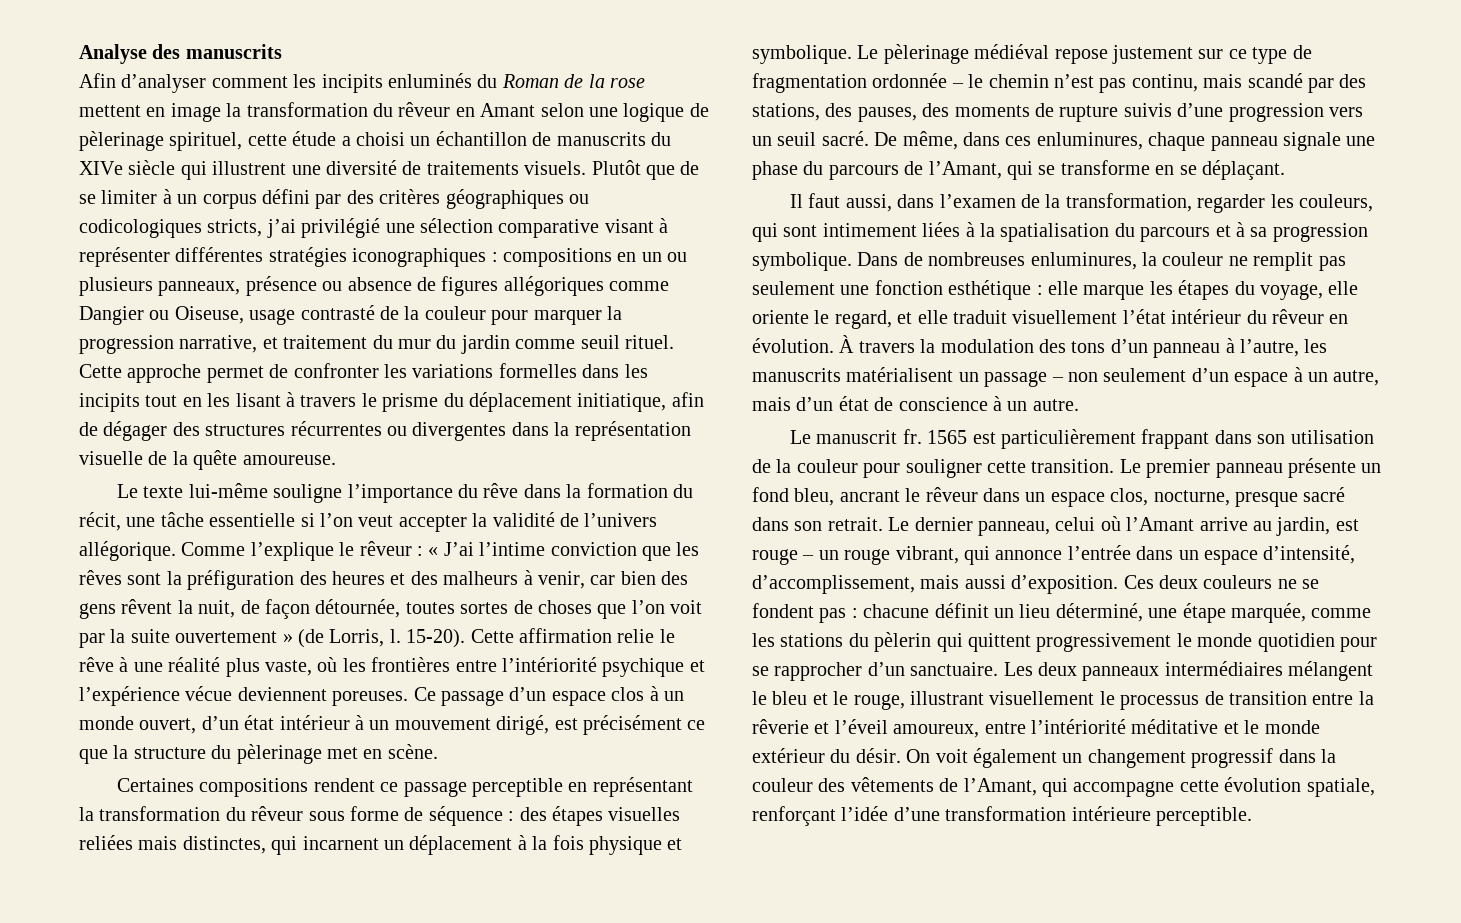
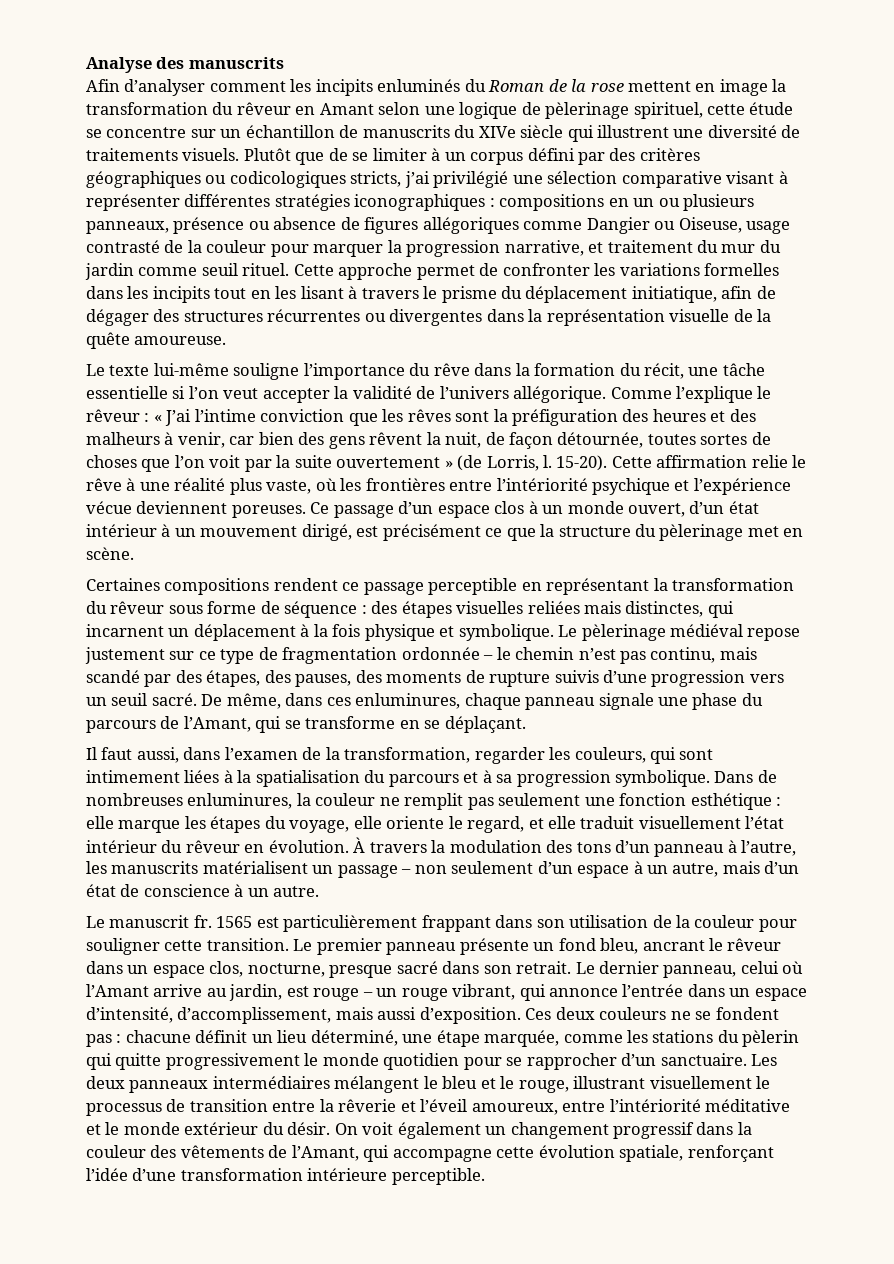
- Afin d’analyser comment les incipits enluminés du Roman de la rose mettent en image la transformation du rêveur en Amant selon une logique de pèlerinage spirituel, cette étude a choisi un échantillon de manuscrits du XIVe siècle qui illustrent une diversité de traitements visuels.
+ Afin d’analyser comment les incipits enluminés du Roman de la rose mettent en image la transformation du rêveur en Amant selon une logique de pèlerinage spirituel, cette étude se concentre sur un échantillon de manuscrits du XIVe siècle qui illustrent une diversité de traitements visuels.
- Le pèlerinage médiéval repose justement sur ce type de fragmentation ordonnée – le chemin n’est pas continu, mais scandé par des stations, des pauses, des moments de rupture suivis d’une progression vers un seuil sacré.
+ Le pèlerinage médiéval repose justement sur ce type de fragmentation ordonnée – le chemin n’est pas continu, mais scandé par des étapes, des pauses, des moments de rupture suivis d’une progression vers un seuil sacré.
- Ces deux couleurs ne se fondent pas : chacune définit un lieu déterminé, une étape marquée, comme les stations du pèlerin qui quittent progressivement le monde quotidien pour se rapprocher d’un sanctuaire.
+ Ces deux couleurs ne se fondent pas : chacune définit un lieu déterminé, une étape marquée, comme les stations du pèlerin qui quitte progressivement le monde quotidien pour se rapprocher d’un sanctuaire.

